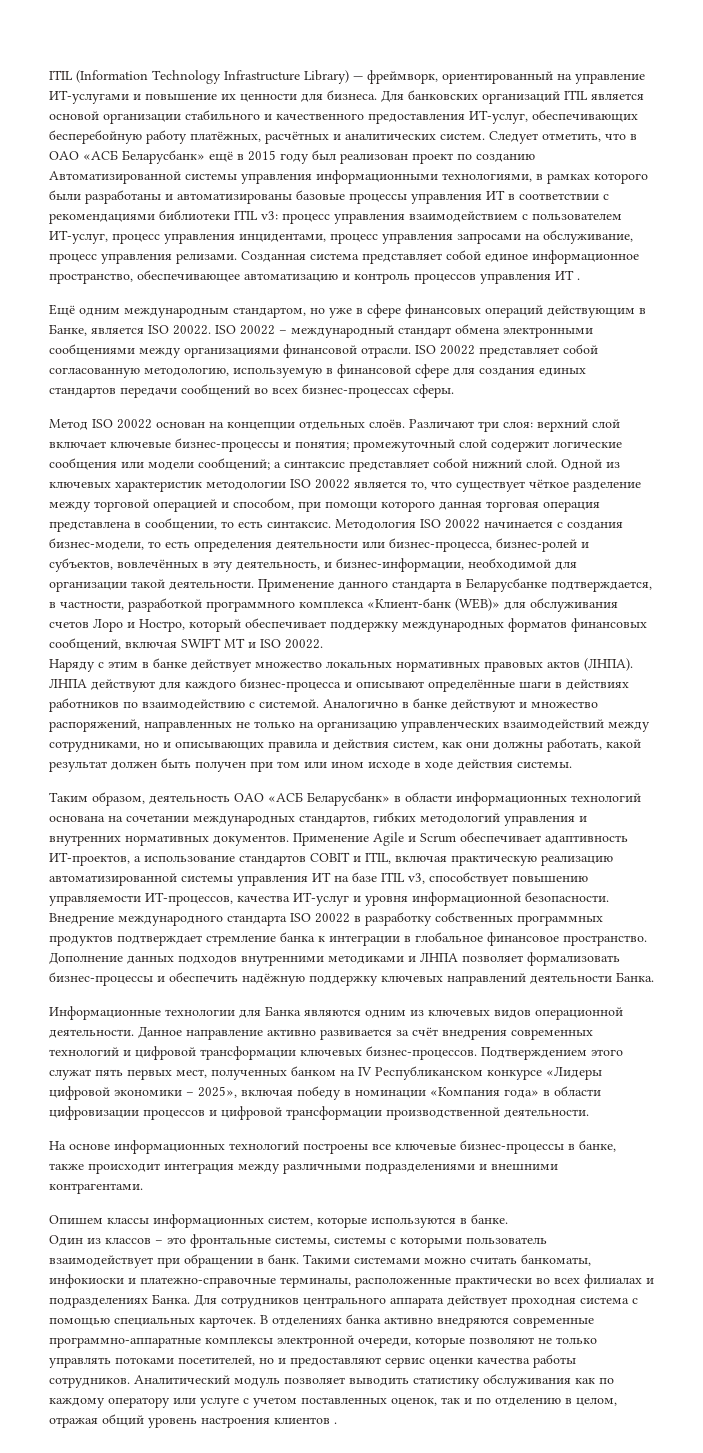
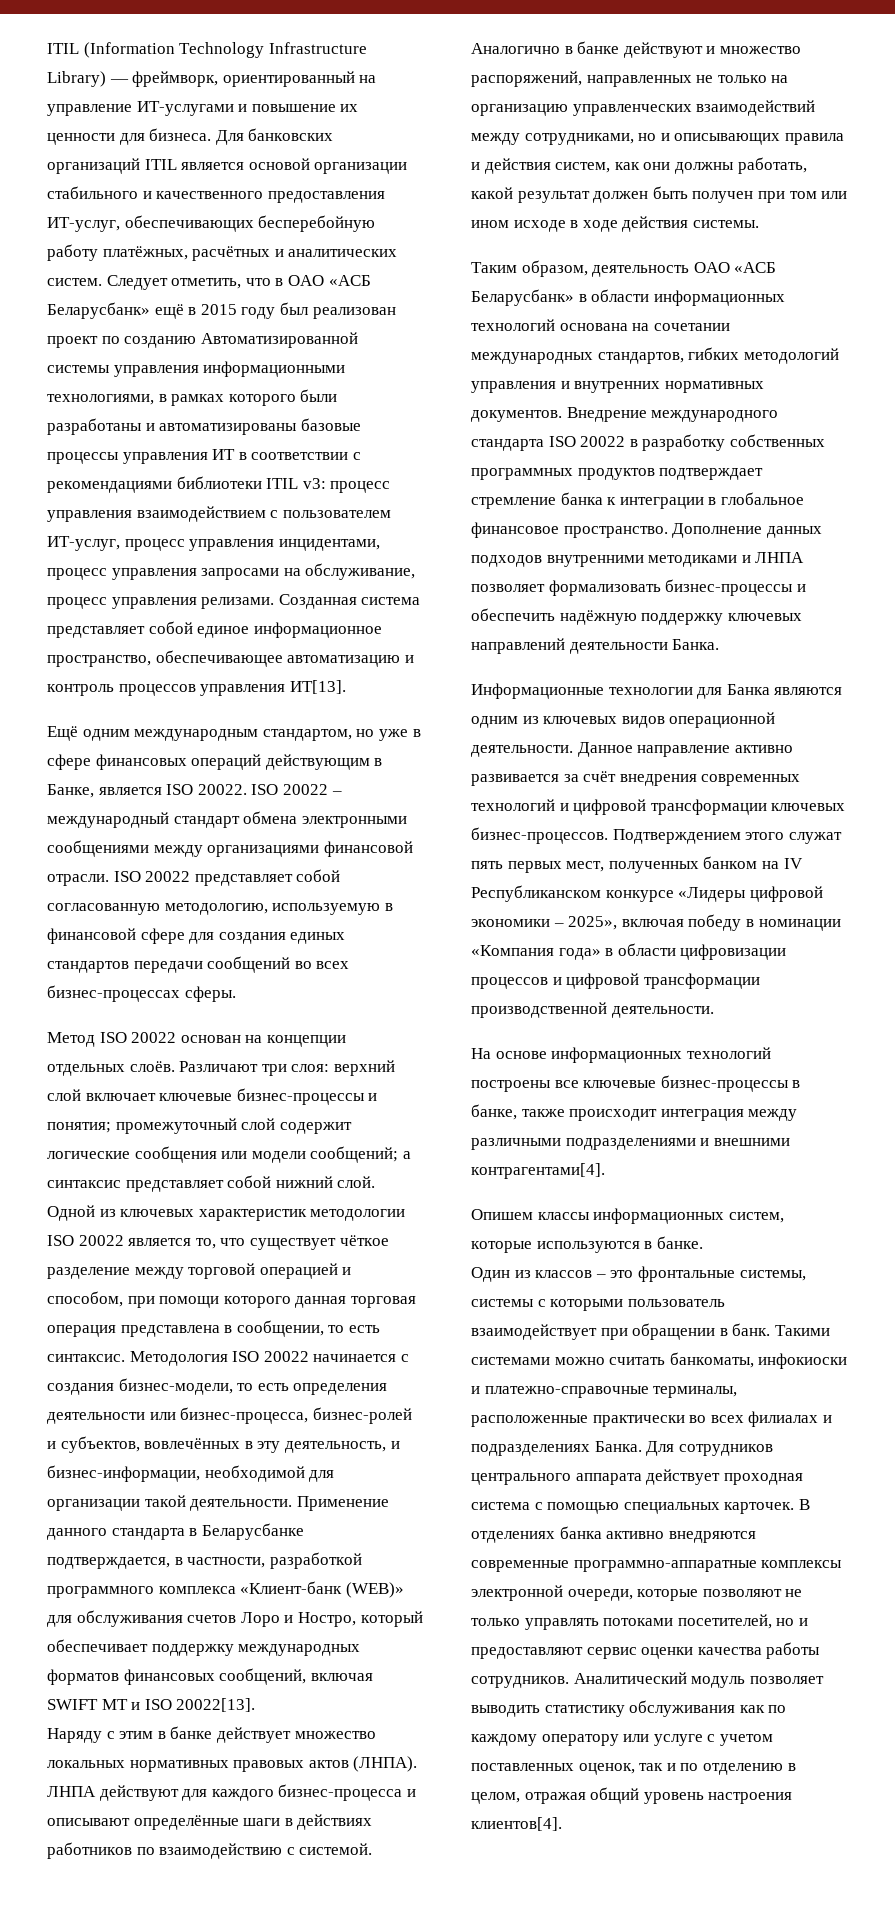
- Созданная система представляет собой единое информационное пространство, обеспечивающее автоматизацию и контроль процессов управления ИТ .
+ Созданная система представляет собой единое информационное пространство, обеспечивающее автоматизацию и контроль процессов управления ИТ[13].
- Применение данного стандарта в Беларусбанке подтверждается, в частности, разработкой программного комплекса «Клиент-банк (WEB)» для обслуживания счетов Лоро и Ностро, который обеспечивает поддержку международных форматов финансовых сообщений, включая SWIFT MT и ISO 20022.
+ Применение данного стандарта в Беларусбанке подтверждается, в частности, разработкой программного комплекса «Клиент-банк (WEB)» для обслуживания счетов Лоро и Ностро, который обеспечивает поддержку международных форматов финансовых сообщений, включая SWIFT MT и ISO 20022[13].
- Применение Agile и Scrum обеспечивает адаптивность ИТ-проектов, а использование стандартов COBIT и ITIL, включая практическую реализацию автоматизированной системы управления ИТ на базе ITIL v3, способствует повышению управляемости ИТ-процессов, качества ИТ-услуг и уровня информационной безопасности.
- На основе информационных технологий построены все ключевые бизнес-процессы в банке, также происходит интеграция между различными подразделениями и внешними контрагентами.
+ На основе информационных технологий построены все ключевые бизнес-процессы в банке, также происходит интеграция между различными подразделениями и внешними контрагентами[4].
- Аналитический модуль позволяет выводить статистику обслуживания как по каждому оператору или услуге с учетом поставленных оценок, так и по отделению в целом, отражая общий уровень настроения клиентов .
+ Аналитический модуль позволяет выводить статистику обслуживания как по каждому оператору или услуге с учетом поставленных оценок, так и по отделению в целом, отражая общий уровень настроения клиентов[4].

